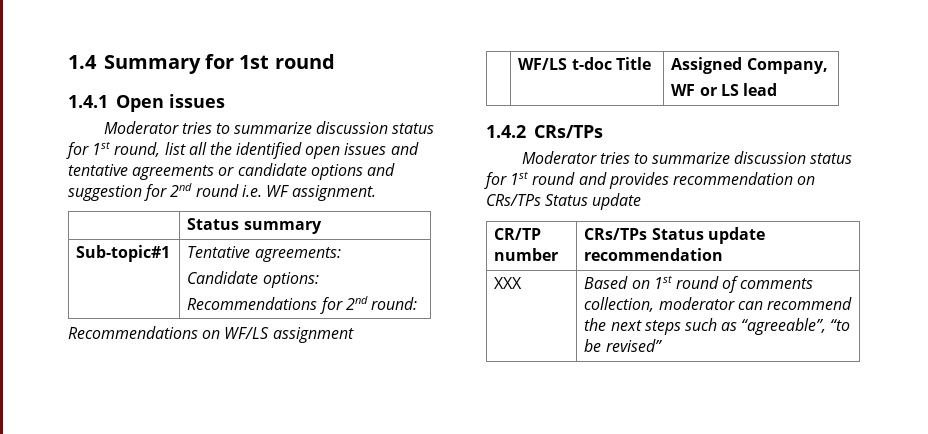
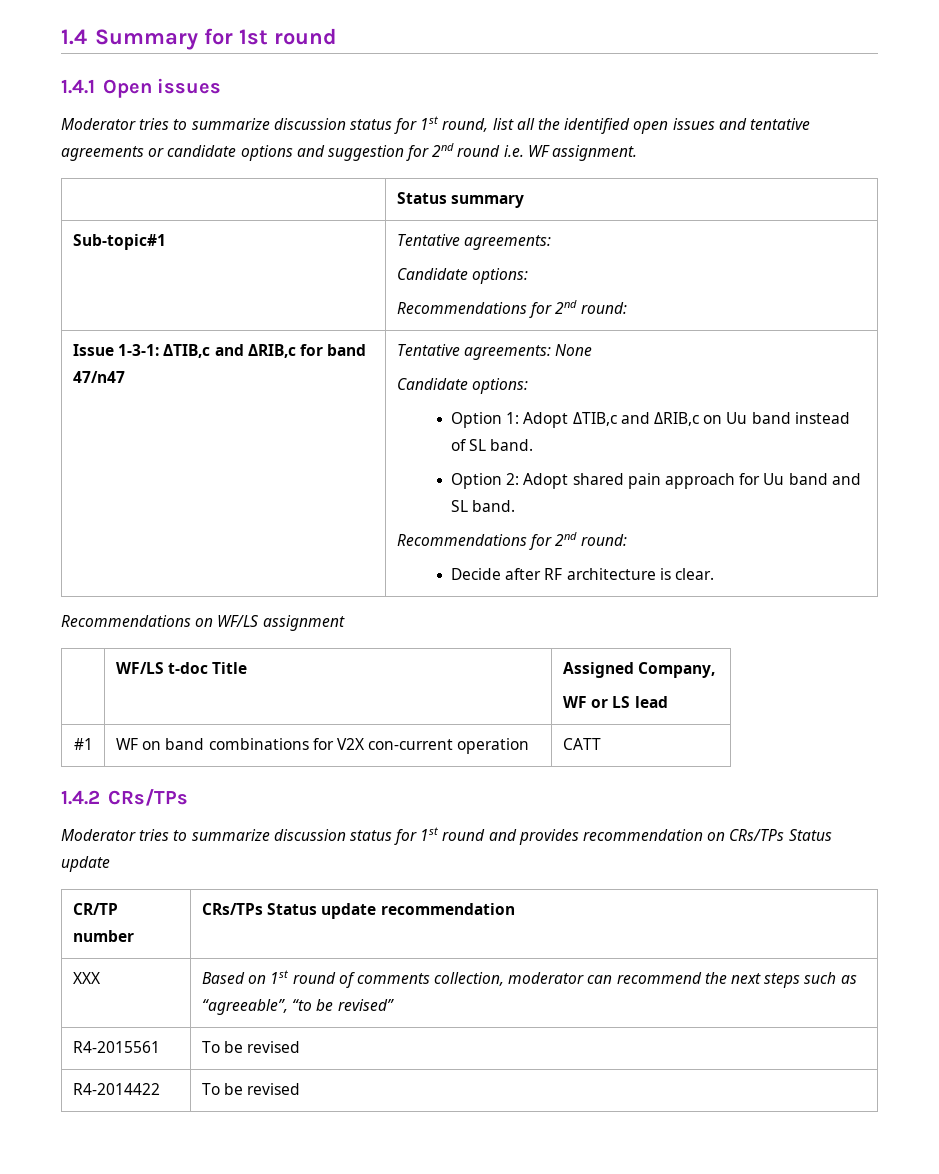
+ Issue 1-3-1: ΔTIB,c and ΔRIB,c for band 47/n47 | Tentative agreements: None
+ Candidate options:
+ Option 1: Adopt ΔTIB,c and ΔRIB,c on Uu band instead of SL band.
+ Option 2: Adopt shared pain approach for Uu band and SL band.
+ Recommendations for 2nd round:
+ Decide after RF architecture is clear.
+ #1 | WF on band combinations for V2X con-current operation | CATT
+ R4-2015561 | To be revised
+ R4-2014422 | To be revised

